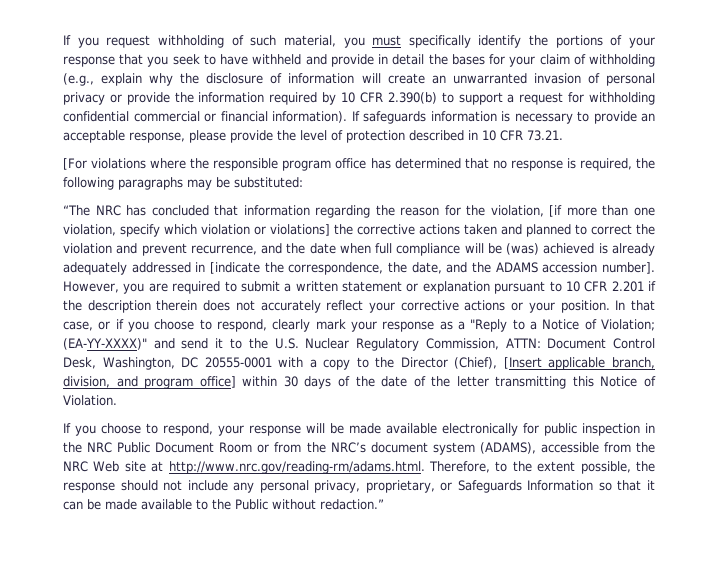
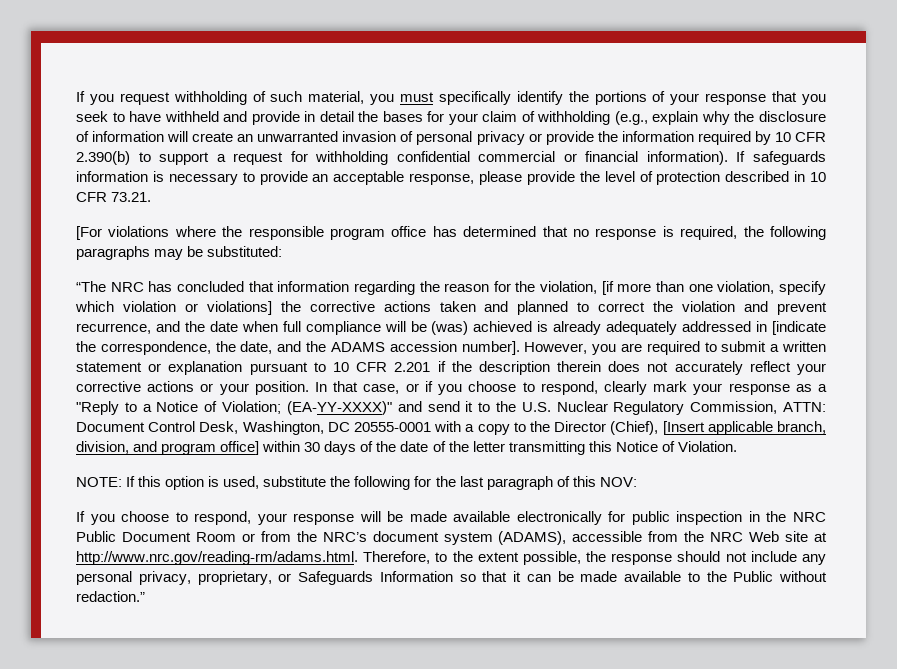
+ NOTE: If this option is used, substitute the following for the last paragraph of this NOV:

